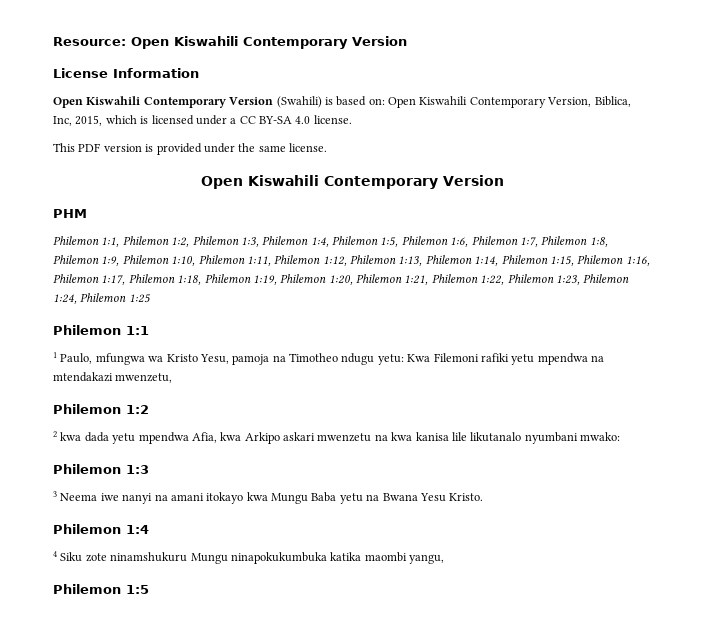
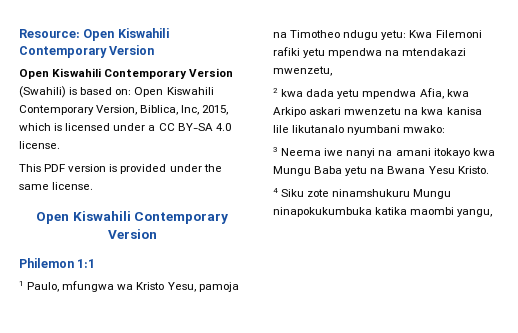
- License Information
- PHM
- Philemon 1:1, Philemon 1:2, Philemon 1:3, Philemon 1:4, Philemon 1:5, Philemon 1:6, Philemon 1:7, Philemon 1:8, Philemon 1:9, Philemon 1:10, Philemon 1:11, Philemon 1:12, Philemon 1:13, Philemon 1:14, Philemon 1:15, Philemon 1:16, Philemon 1:17, Philemon 1:18, Philemon 1:19, Philemon 1:20, Philemon 1:21, Philemon 1:22, Philemon 1:23, Philemon 1:24, Philemon 1:25
- Philemon 1:2
- Philemon 1:3
- Philemon 1:4
- Philemon 1:5

